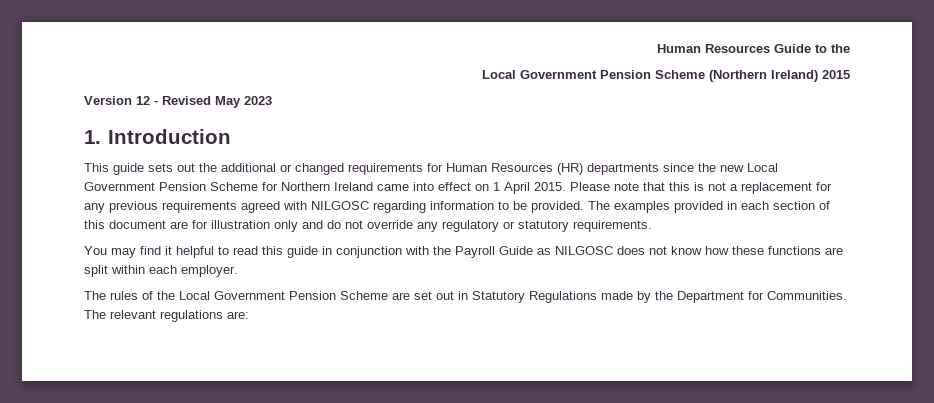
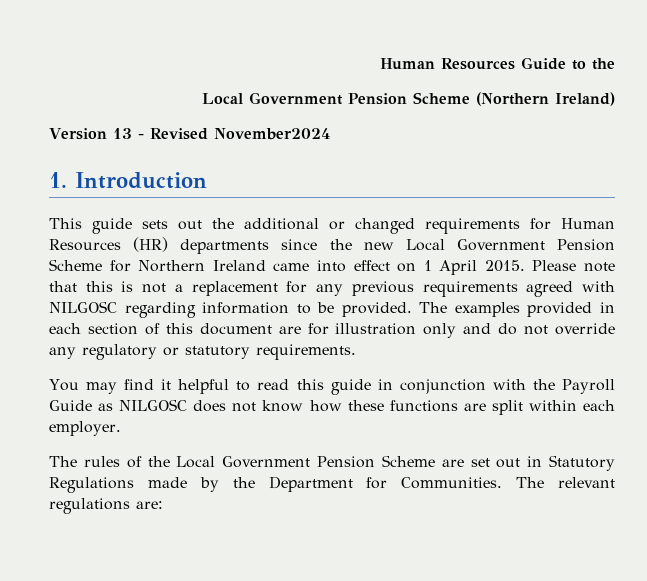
- Local Government Pension Scheme (Northern Ireland) 2015
+ Local Government Pension Scheme (Northern Ireland)
- Version 12 - Revised May 2023
+ Version 13 - Revised November2024

